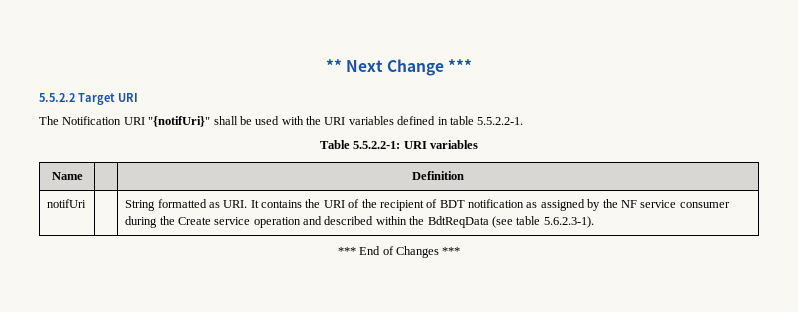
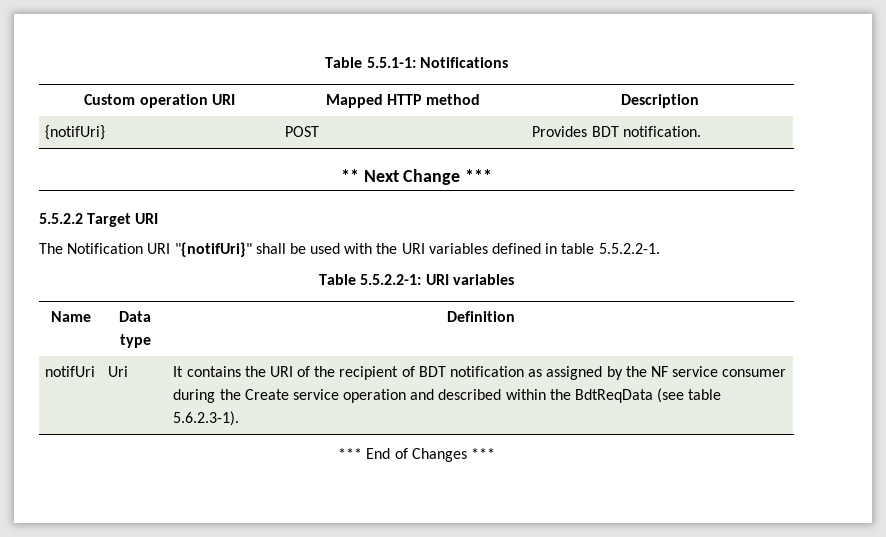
+ Table 5.5.1-1: Notifications
+ Custom operation URI | Mapped HTTP method | Description
+ {notifUri} | POST | Provides BDT notification.
- Name | | Definition
+ Name | Data type | Definition
- notifUri | | String formatted as URI. It contains the URI of the recipient of BDT notification as assigned by the NF service consumer during the Create service operation and described within the BdtReqData (see table 5.6.2.3-1).
+ notifUri | Uri | It contains the URI of the recipient of BDT notification as assigned by the NF service consumer during the Create service operation and described within the BdtReqData (see table 5.6.2.3-1).

